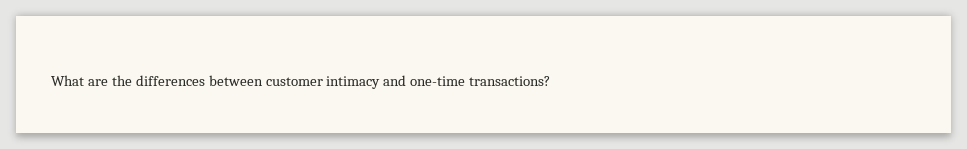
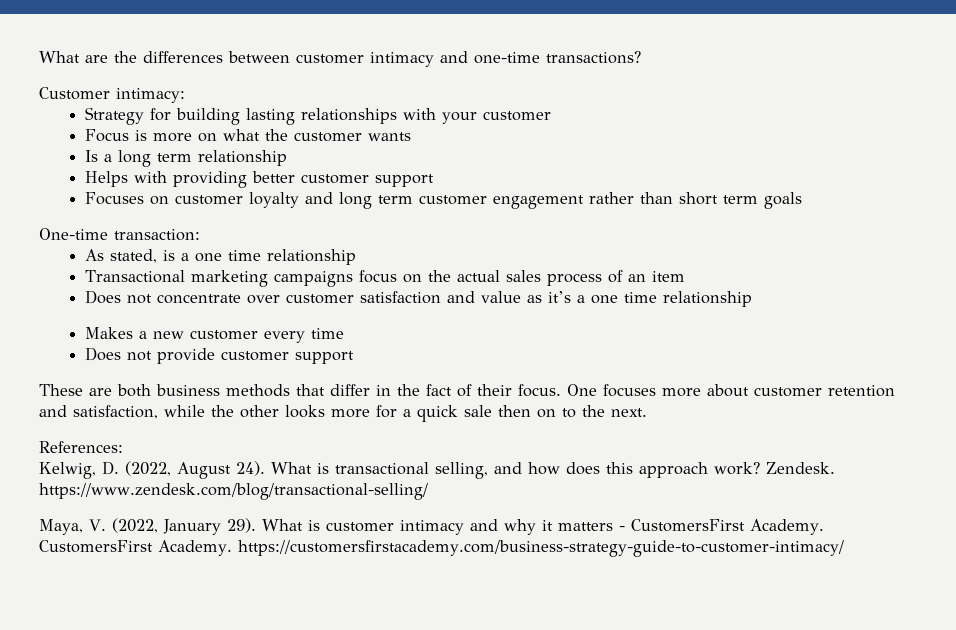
+ Customer intimacy:
+ Strategy for building lasting relationships with your customer
+ Focus is more on what the customer wants
+ Is a long term relationship
+ Helps with providing better customer support
+ Focuses on customer loyalty and long term customer engagement rather than short term goals
+ One-time transaction:
+ As stated, is a one time relationship
+ Transactional marketing campaigns focus on the actual sales process of an item
+ Does not concentrate over customer satisfaction and value as it’s a one time relationship
+ Makes a new customer every time
+ Does not provide customer support
+ These are both business methods that differ in the fact of their focus. One focuses more about customer retention and satisfaction, while the other looks more for a quick sale then on to the next.
+ References:
+ Kelwig, D. (2022, August 24). What is transactional selling, and how does this approach work? Zendesk. https://www.zendesk.com/blog/transactional-selling/
+ Maya, V. (2022, January 29). What is customer intimacy and why it matters - CustomersFirst Academy. CustomersFirst Academy. https://customersfirstacademy.com/business-strategy-guide-to-customer-intimacy/

